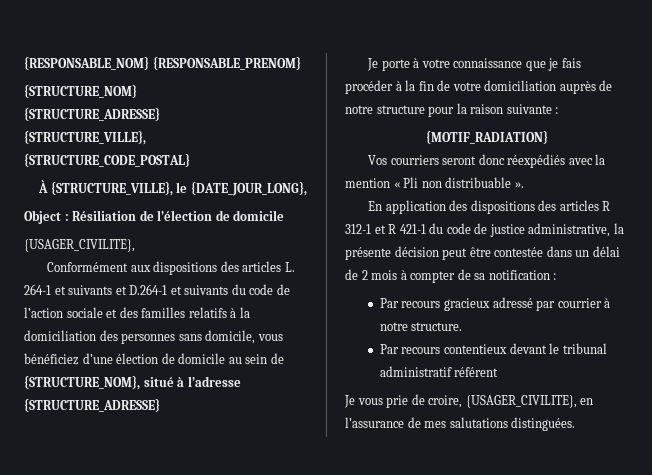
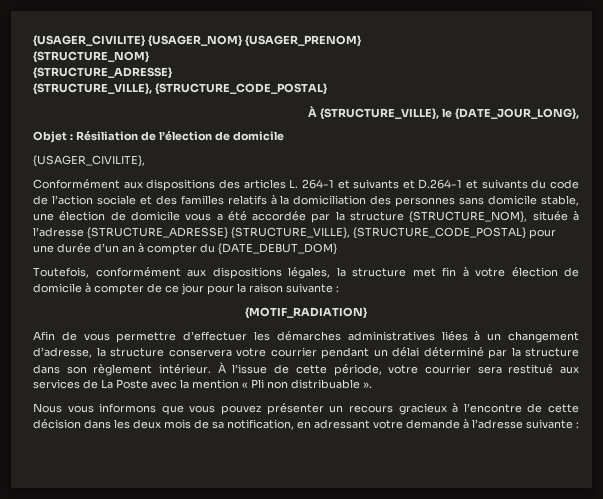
- {RESPONSABLE_NOM} {RESPONSABLE_PRENOM}
+ {USAGER_CIVILITE} {USAGER_NOM} {USAGER_PRENOM}
- Object : Résiliation de l’élection de domicile
+ Objet : Résiliation de l’élection de domicile
- Conformément aux dispositions des articles L. 264-1 et suivants et D.264-1 et suivants du code de l’action sociale et des familles relatifs à la domiciliation des personnes sans domicile, vous bénéficiez d’une élection de domicile au sein de {STRUCTURE_NOM}, situé à l’adresse {STRUCTURE_ADRESSE}
- Je porte à votre connaissance que je fais procéder à la fin de votre domiciliation auprès de notre structure pour la raison suivante :
+ Conformément aux dispositions des articles L. 264-1 et suivants et D.264-1 et suivants du code de l’action sociale et des familles relatifs à la domiciliation des personnes sans domicile stable, une élection de domicile vous a été accordée par la structure {STRUCTURE_NOM}, située à l’adresse {STRUCTURE_ADRESSE} {STRUCTURE_VILLE}, {STRUCTURE_CODE_POSTAL} pour une durée d’un an à compter du {DATE_DEBUT_DOM}
+ Toutefois, conformément aux dispositions légales, la structure met fin à votre élection de domicile à compter de ce jour pour la raison suivante :
- Vos courriers seront donc réexpédiés avec la mention « Pli non distribuable ».
+ Afin de vous permettre d’effectuer les démarches administratives liées à un changement d’adresse, la structure conservera votre courrier pendant un délai déterminé par la structure dans son règlement intérieur. À l’issue de cette période, votre courrier sera restitué aux services de La Poste avec la mention « Pli non distribuable ».
- En application des dispositions des articles R 312-1 et R 421-1 du code de justice administrative, la présente décision peut être contestée dans un délai de 2 mois à compter de sa notification :
- Par recours gracieux adressé par courrier à notre structure.
- Par recours contentieux devant le tribunal administratif référent
- Je vous prie de croire, {USAGER_CIVILITE}, en l’assurance de mes salutations distinguées.
+ Nous vous informons que vous pouvez présenter un recours gracieux à l’encontre de cette décision dans les deux mois de sa notification, en adressant votre demande à l’adresse suivante :

